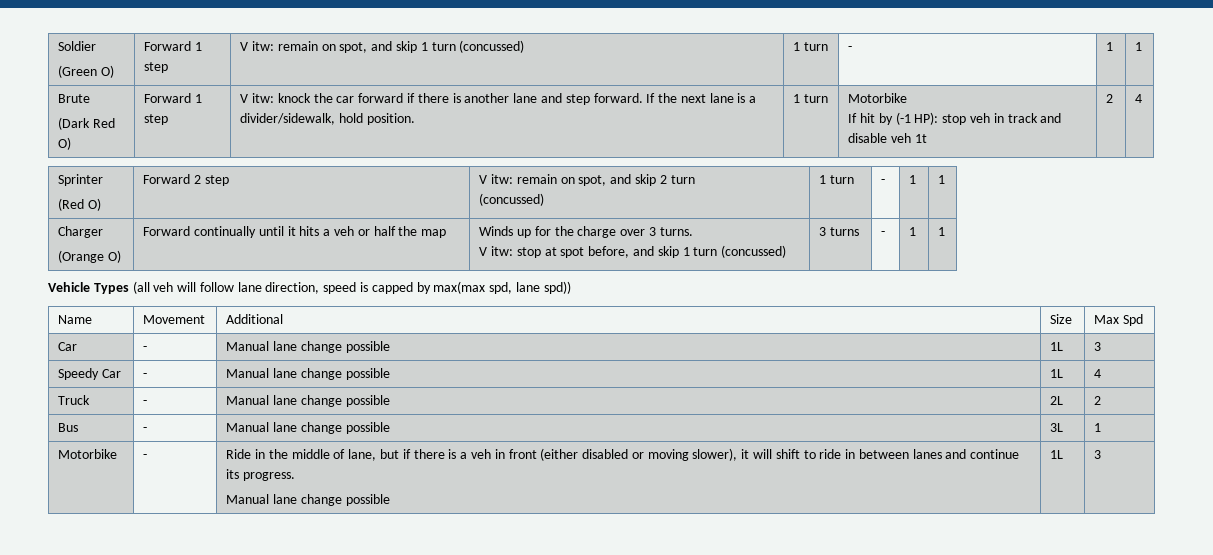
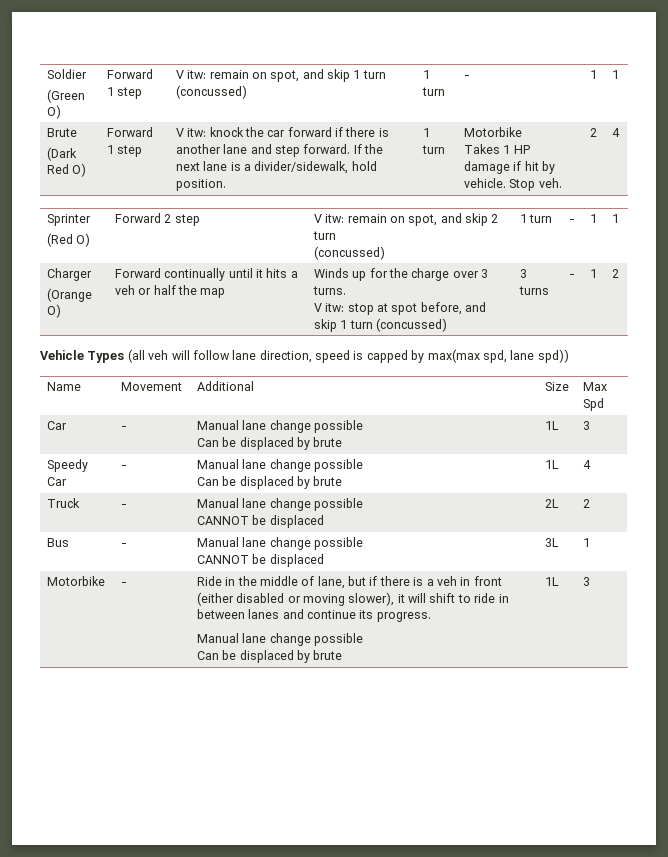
- If hit by (-1 HP): stop veh in track and disable veh 1t
+ Takes 1 HP damage if hit by vehicle. Stop veh.
  Charger
  (Orange O) | Forward continually until it hits a veh or half the map | Winds up for the charge over 3 turns.
- V itw: stop at spot before, and skip 1 turn (concussed) | 3 turns | - | 1 | 1
+ V itw: stop at spot before, and skip 1 turn (concussed) | 3 turns | - | 1 | 2
  Name | Movement | Additional | Size | Max Spd
- Car | - | Manual lane change possible | 1L | 3
+ Car | - | Manual lane change possible
+ Can be displaced by brute | 1L | 3
- Speedy Car | - | Manual lane change possible | 1L | 4
+ Speedy Car | - | Manual lane change possible
+ Can be displaced by brute | 1L | 4
- Truck | - | Manual lane change possible | 2L | 2
+ Truck | - | Manual lane change possible
+ CANNOT be displaced | 2L | 2
- Bus | - | Manual lane change possible | 3L | 1
+ Bus | - | Manual lane change possible
+ CANNOT be displaced | 3L | 1
  Ride in the middle of lane, but if there is a veh in front (either disabled or moving slower), it will shift to ride in between lanes and continue its progress.
  Manual lane change possible
+ Can be displaced by brute

